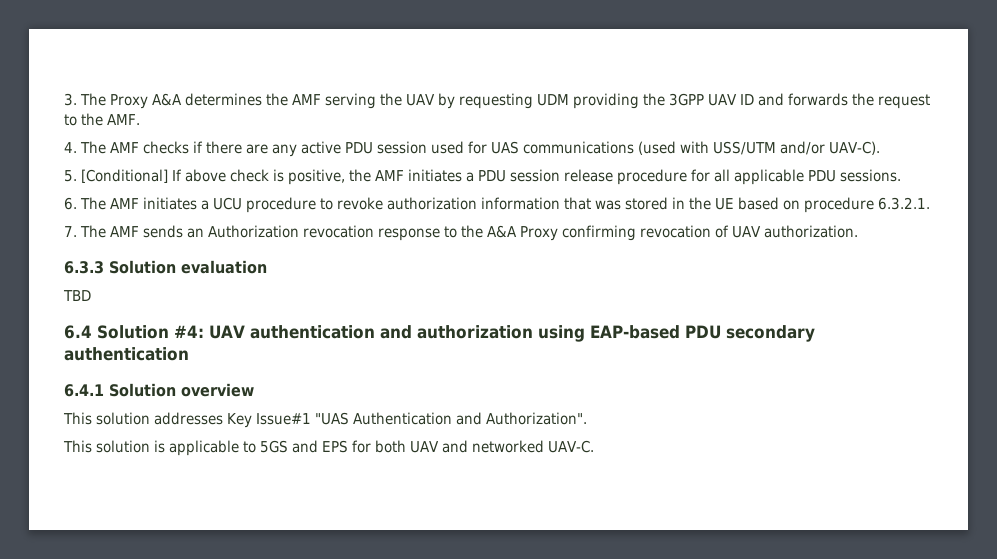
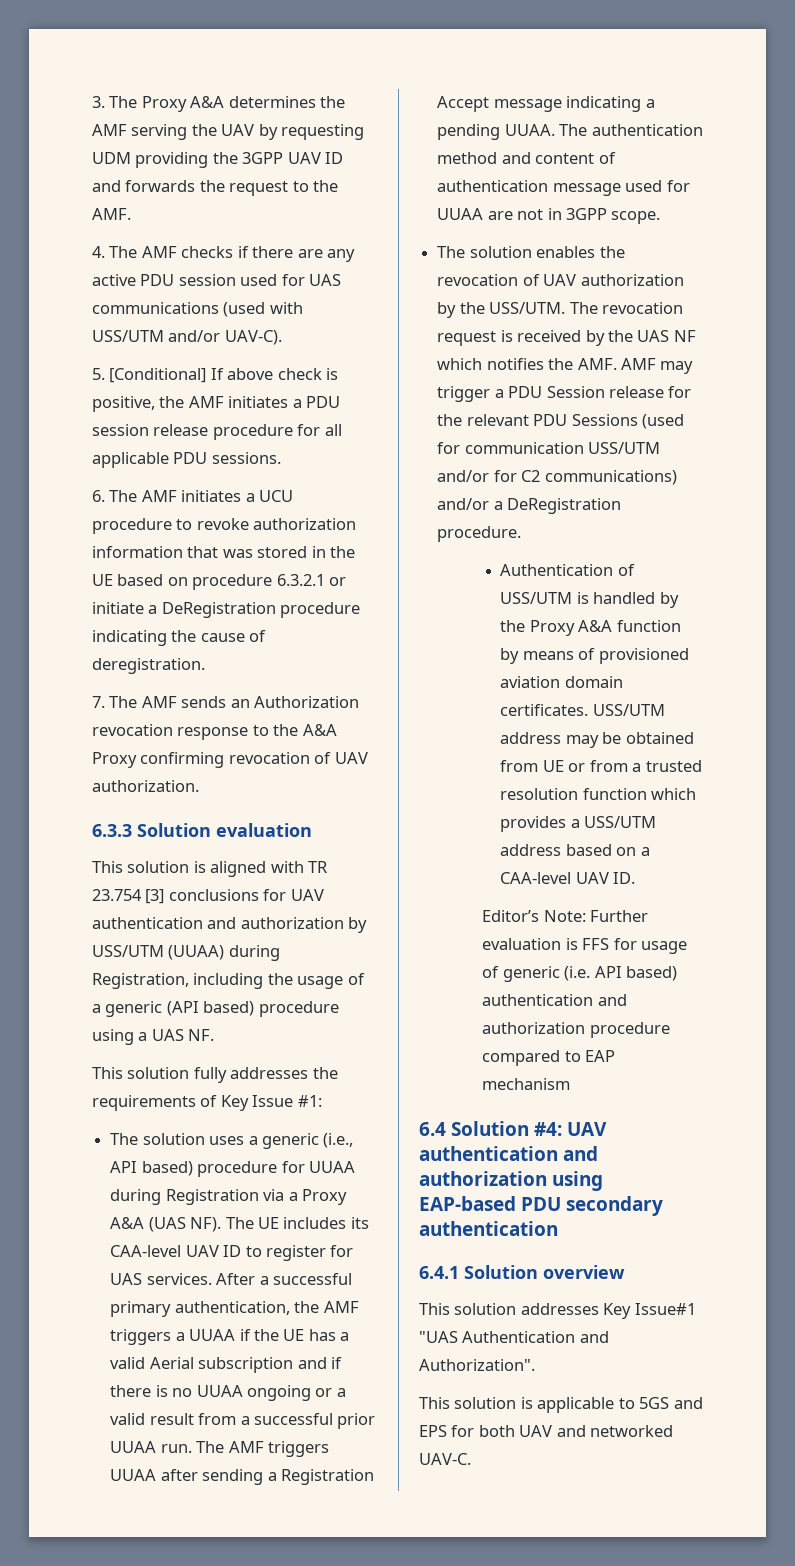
- 6. The AMF initiates a UCU procedure to revoke authorization information that was stored in the UE based on procedure 6.3.2.1.
+ 6. The AMF initiates a UCU procedure to revoke authorization information that was stored in the UE based on procedure 6.3.2.1 or initiate a DeRegistration procedure indicating the cause of deregistration.
- TBD
+ This solution is aligned with TR 23.754 [3] conclusions for UAV authentication and authorization by USS/UTM (UUAA) during Registration, including the usage of a generic (API based) procedure using a UAS NF.
+ This solution fully addresses the requirements of Key Issue #1:
+ The solution uses a generic (i.e., API based) procedure for UUAA during Registration via a Proxy A&A (UAS NF). The UE includes its CAA-level UAV ID to register for UAS services. After a successful primary authentication, the AMF triggers a UUAA if the UE has a valid Aerial subscription and if there is no UUAA ongoing or a valid result from a successful prior UUAA run. The AMF triggers UUAA after sending a Registration Accept message indicating a pending UUAA. The authentication method and content of authentication message used for UUAA are not in 3GPP scope.
+ The solution enables the revocation of UAV authorization by the USS/UTM. The revocation request is received by the UAS NF which notifies the AMF. AMF may trigger a PDU Session release for the relevant PDU Sessions (used for communication USS/UTM and/or for C2 communications) and/or a DeRegistration procedure.
+ Authentication of USS/UTM is handled by the Proxy A&A function by means of provisioned aviation domain certificates. USS/UTM address may be obtained from UE or from a trusted resolution function which provides a USS/UTM address based on a CAA-level UAV ID.
+ Editor’s Note: Further evaluation is FFS for usage of generic (i.e. API based) authentication and authorization procedure compared to EAP mechanism

